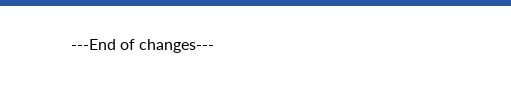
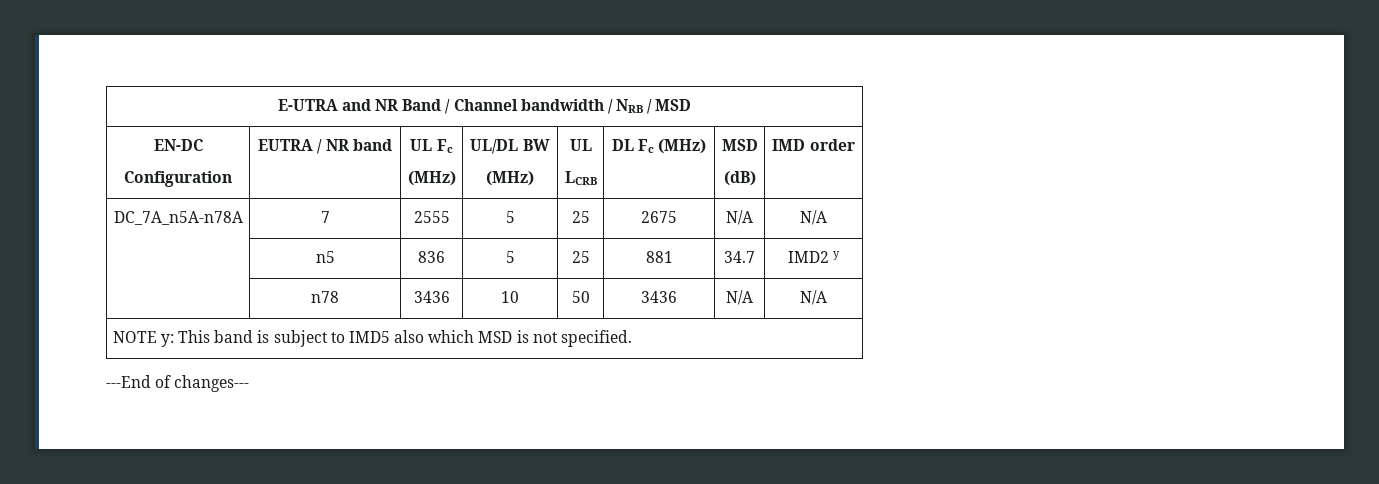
+ E-UTRA and NR Band / Channel bandwidth / NRB / MSD
+ EN-DC
+ Configuration | EUTRA / NR band | UL Fc
+ (MHz) | UL/DL BW
+ (MHz) | UL
+ LCRB | DL Fc (MHz) | MSD
+ (dB) | IMD order
+ DC_7A_n5A-n78A | 7 | 2555 | 5 | 25 | 2675 | N/A | N/A
+ | n5 | 836 | 5 | 25 | 881 | 34.7 | IMD2 y
+ | n78 | 3436 | 10 | 50 | 3436 | N/A | N/A
+ NOTE y: This band is subject to IMD5 also which MSD is not specified.

